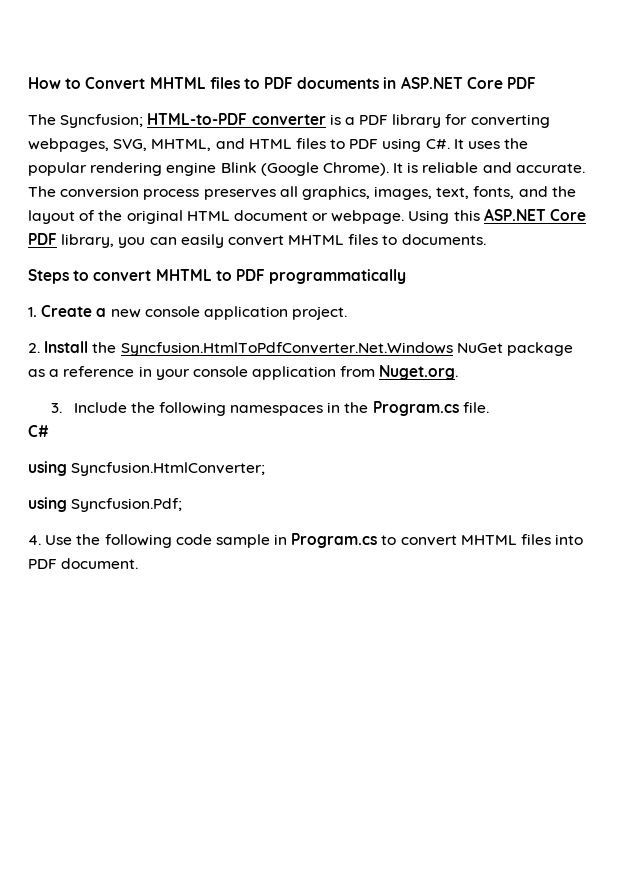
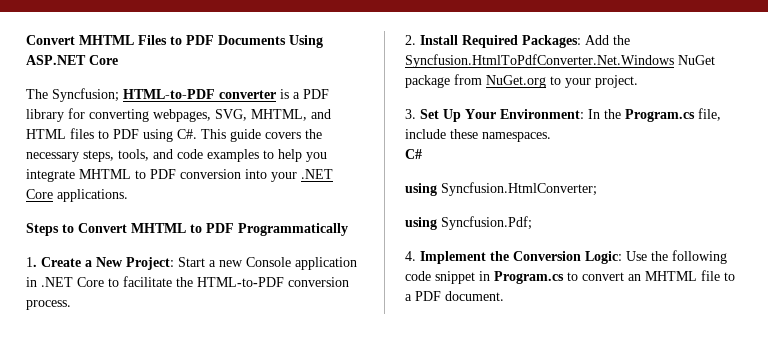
- How to Convert MHTML files to PDF documents in ASP.NET Core PDF
+ Convert MHTML Files to PDF Documents Using ASP.NET Core
- The Syncfusion; HTML-to-PDF converter is a PDF library for converting webpages, SVG, MHTML, and HTML files to PDF using C#. It uses the popular rendering engine Blink (Google Chrome). It is reliable and accurate. The conversion process preserves all graphics, images, text, fonts, and the layout of the original HTML document or webpage. Using this ASP.NET Core PDF library, you can easily convert MHTML files to documents.
+ The Syncfusion; HTML-to-PDF converter is a PDF library for converting webpages, SVG, MHTML, and HTML files to PDF using C#. This guide covers the necessary steps, tools, and code examples to help you integrate MHTML to PDF conversion into your .NET Core applications.
- Steps to convert MHTML to PDF programmatically
+ Steps to Convert MHTML to PDF Programmatically
- 1. Create a new console application project.
+ 1. Create a New Project: Start a new Console application in .NET Core to facilitate the HTML-to-PDF conversion process.
- 2. Install the Syncfusion.HtmlToPdfConverter.Net.Windows NuGet package as a reference in your console application from Nuget.org.
- 3. Include the following namespaces in the Program.cs file.
+ 2. Install Required Packages: Add the Syncfusion.HtmlToPdfConverter.Net.Windows NuGet package from NuGet.org to your project.
+ 3. Set Up Your Environment: In the Program.cs file, include these namespaces.
- 4. Use the following code sample in Program.cs to convert MHTML files into PDF document.
+ 4. Implement the Conversion Logic: Use the following code snippet in Program.cs to convert an MHTML file to a PDF document.

